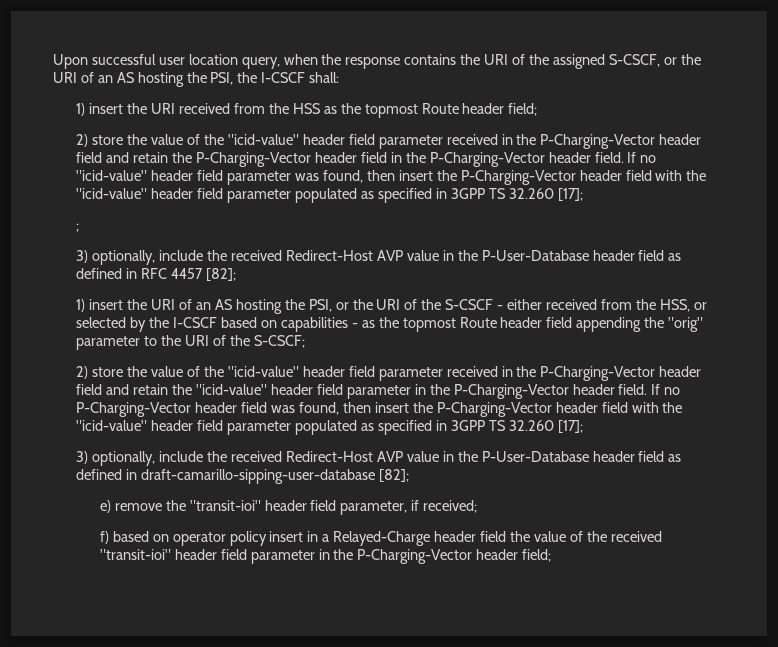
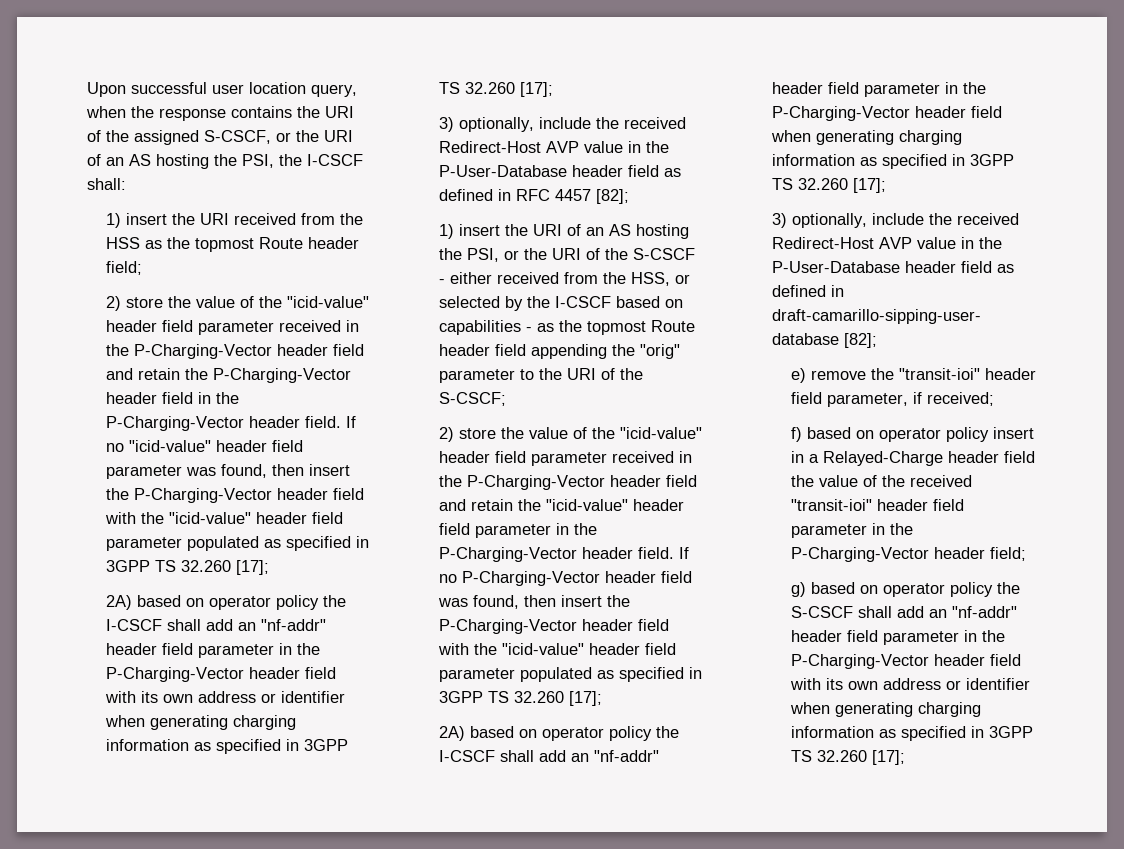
- ;
+ 2A) based on operator policy the I-CSCF shall add an "nf-addr" header field parameter in the P-Charging-Vector header field with its own address or identifier when generating charging information as specified in 3GPP TS 32.260 [17];
+ 2A) based on operator policy the I-CSCF shall add an "nf-addr" header field parameter in the P-Charging-Vector header field when generating charging information as specified in 3GPP TS 32.260 [17];
+ g) based on operator policy the S-CSCF shall add an "nf-addr" header field parameter in the P-Charging-Vector header field with its own address or identifier when generating charging information as specified in 3GPP TS 32.260 [17];

